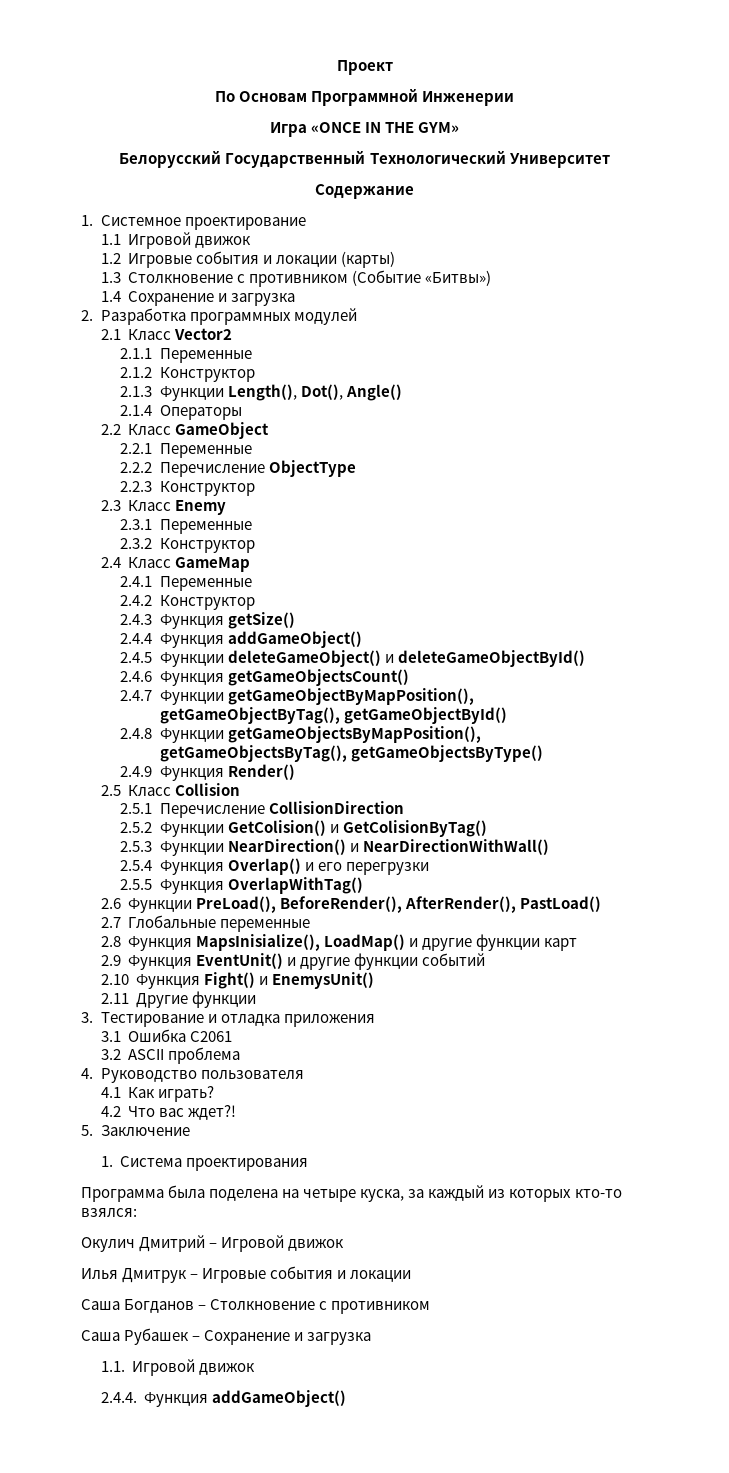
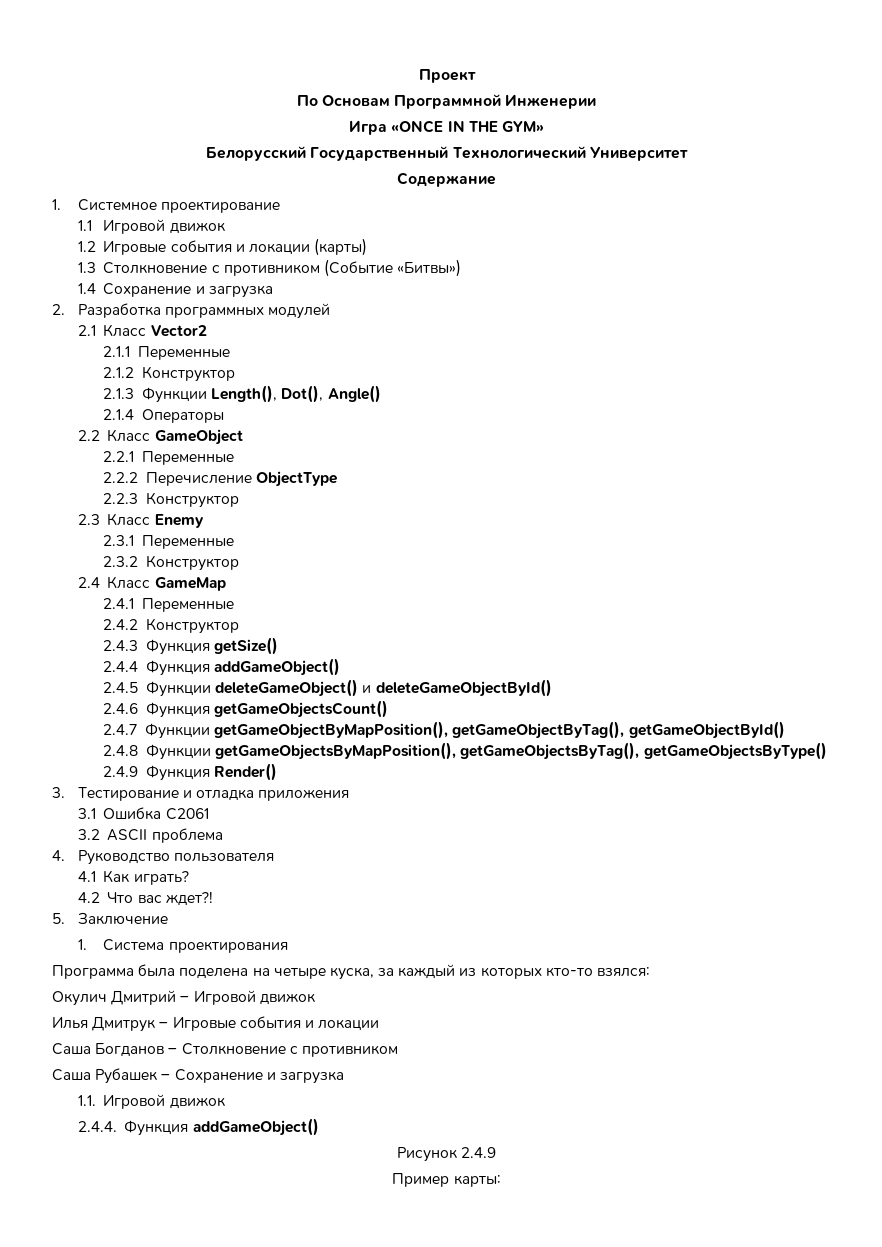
- 2.5 Класс Collision
- 2.5.1 Перечисление CollisionDirection
- 2.5.2 Функции GetColision() и GetColisionByTag()
- 2.5.3 Функции NearDirection() и NearDirectionWithWall()
- 2.5.4 Функция Overlap() и его перегрузки
- 2.5.5 Функция OverlapWithTag()
- 2.6 Функции PreLoad(), BeforeRender(), AfterRender(), PastLoad()
- 2.7 Глобальные переменные
- 2.8 Функция MapsInisialize(), LoadMap() и другие функции карт
- 2.9 Функция EventUnit() и другие функции событий
- 2.10 Функция Fight() и EnemysUnit()
- 2.11 Другие функции
+ Рисунок 2.4.9
+ Пример карты:

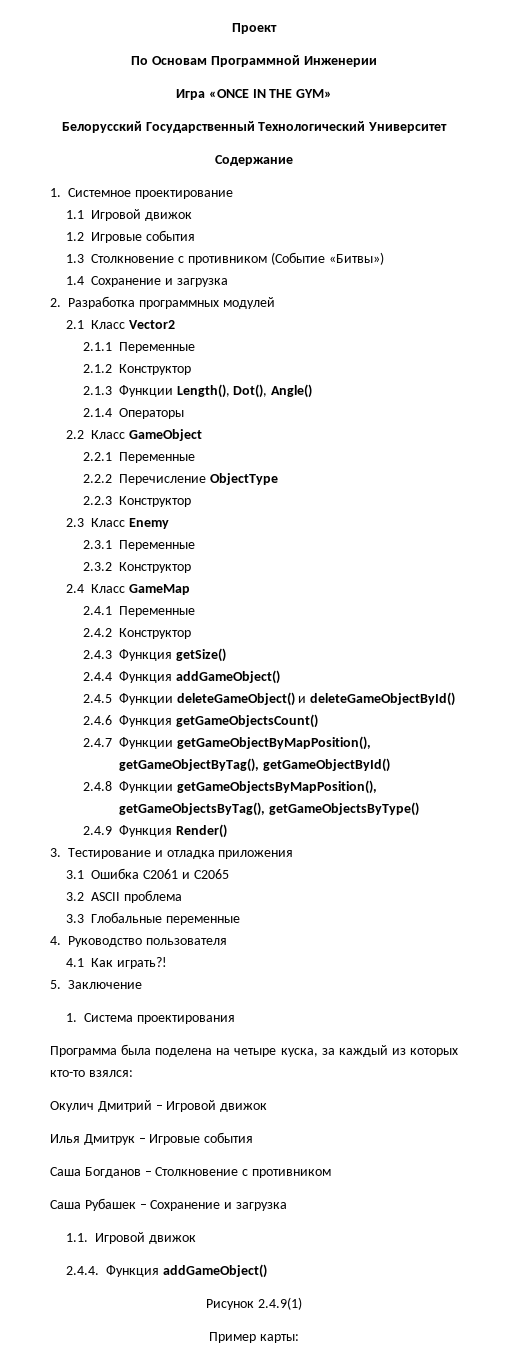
- 1.2 Игровые события и локации (карты)
+ 1.2 Игровые события
- 3.1 Ошибка C2061
+ 3.1 Ошибка C2061 и C2065
+ 3.3 Глобальные переменные
- 4.1 Как играть?
- 4.2 Что вас ждет?!
+ 4.1 Как играть?!
- Илья Дмитрук – Игровые события и локации
+ Илья Дмитрук – Игровые события
- Рисунок 2.4.9
+ Рисунок 2.4.9(1)

